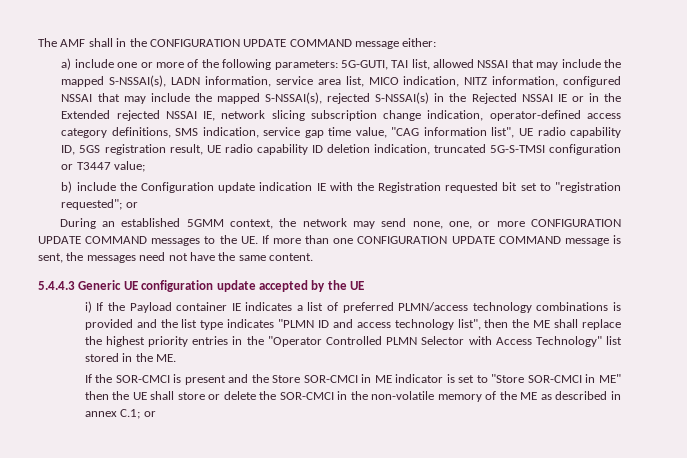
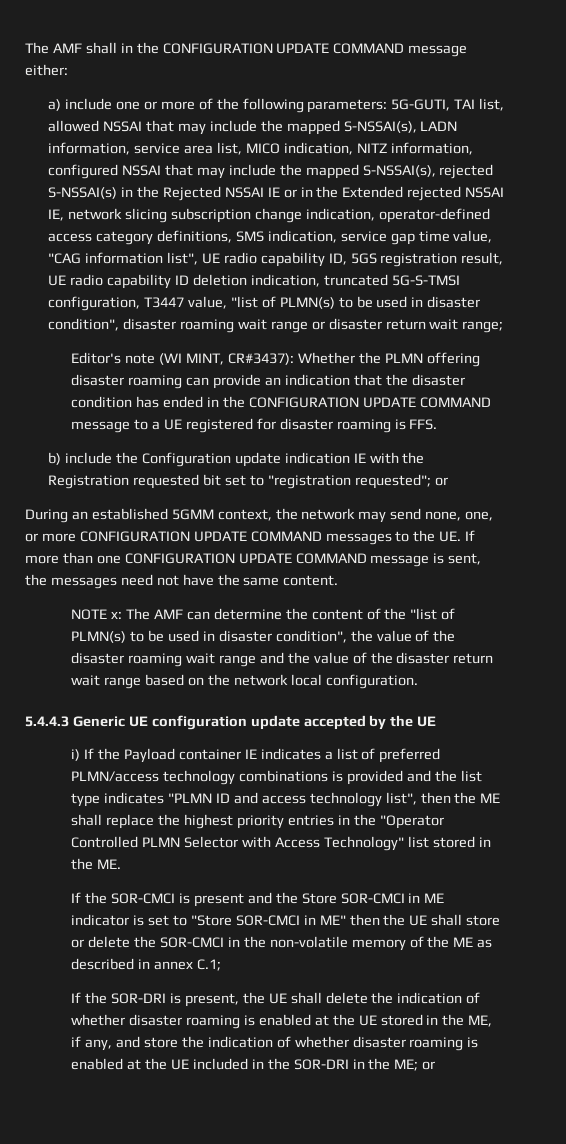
- 5G-GUTI, TAI list, allowed NSSAI that may include the mapped S-NSSAI(s), LADN information, service area list, MICO indication, NITZ information, configured NSSAI that may include the mapped S-NSSAI(s), rejected S-NSSAI(s) in the Rejected NSSAI IE or in the Extended rejected NSSAI IE, network slicing subscription change indication, operator-defined access category definitions, SMS indication, service gap time value, "CAG information list", UE radio capability ID, 5GS registration result, UE radio capability ID deletion indication, truncated 5G-S-TMSI configuration or T3447 value;
+ 5G-GUTI, TAI list, allowed NSSAI that may include the mapped S-NSSAI(s), LADN information, service area list, MICO indication, NITZ information, configured NSSAI that may include the mapped S-NSSAI(s), rejected S-NSSAI(s) in the Rejected NSSAI IE or in the Extended rejected NSSAI IE, network slicing subscription change indication, operator-defined access category definitions, SMS indication, service gap time value, "CAG information list", UE radio capability ID, 5GS registration result, UE radio capability ID deletion indication, truncated 5G-S-TMSI configuration, T3447 value, "list of PLMN(s) to be used in disaster condition", disaster roaming wait range or disaster return wait range;
+ Editor's note (WI MINT, CR#3437): Whether the PLMN offering disaster roaming can provide an indication that the disaster condition has ended in the CONFIGURATION UPDATE COMMAND message to a UE registered for disaster roaming is FFS.
+ NOTE x: The AMF can determine the content of the "list of PLMN(s) to be used in disaster condition", the value of the disaster roaming wait range and the value of the disaster return wait range based on the network local configuration.
- If the SOR-CMCI is present and the Store SOR-CMCI in ME indicator is set to "Store SOR-CMCI in ME" then the UE shall store or delete the SOR-CMCI in the non-volatile memory of the ME as described in annex C.1; or
+ If the SOR-CMCI is present and the Store SOR-CMCI in ME indicator is set to "Store SOR-CMCI in ME" then the UE shall store or delete the SOR-CMCI in the non-volatile memory of the ME as described in annex C.1;
+ If the SOR-DRI is present, the UE shall delete the indication of whether disaster roaming is enabled at the UE stored in the ME, if any, and store the indication of whether disaster roaming is enabled at the UE included in the SOR-DRI in the ME; or

